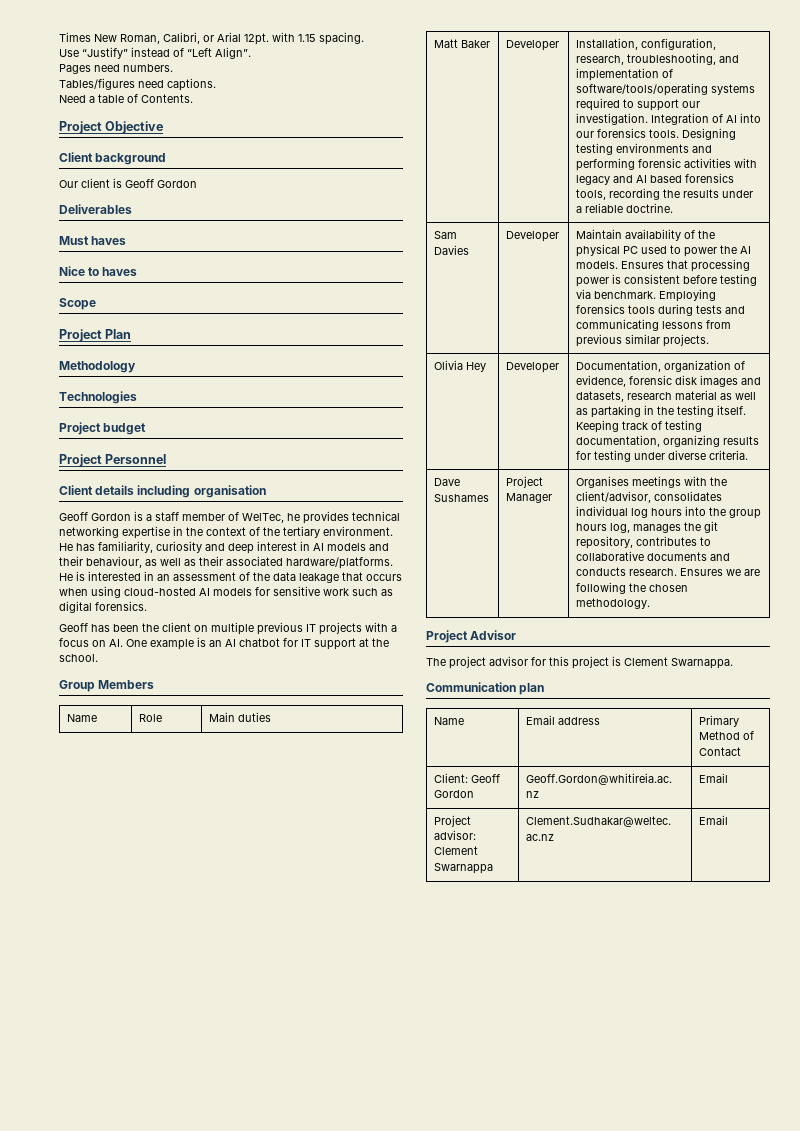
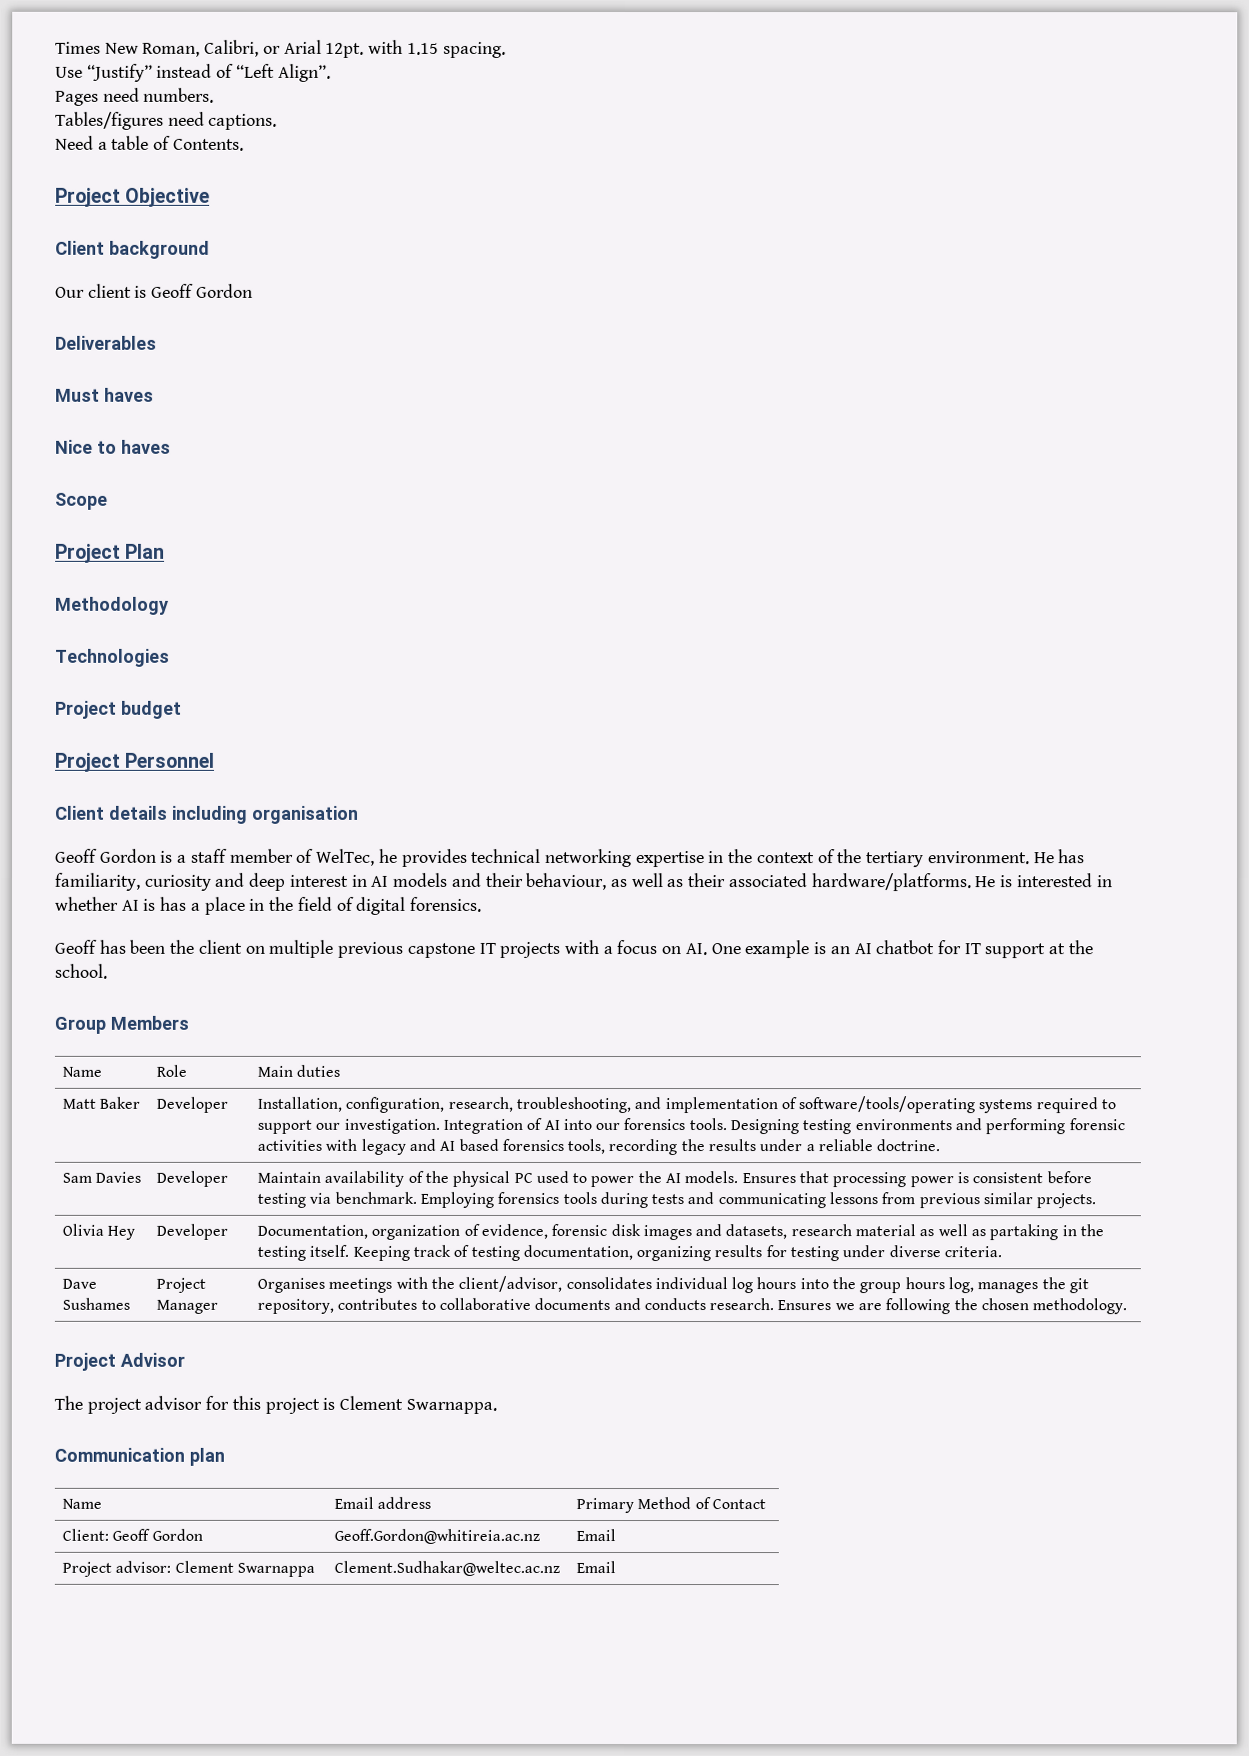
- He is interested in an assessment of the data leakage that occurs when using cloud-hosted AI models for sensitive work such as digital forensics.
+ He is interested in whether AI is has a place in the field of digital forensics.
- Geoff has been the client on multiple previous IT projects with a focus on AI. One example is an AI chatbot for IT support at the school.
+ Geoff has been the client on multiple previous capstone IT projects with a focus on AI. One example is an AI chatbot for IT support at the school.

